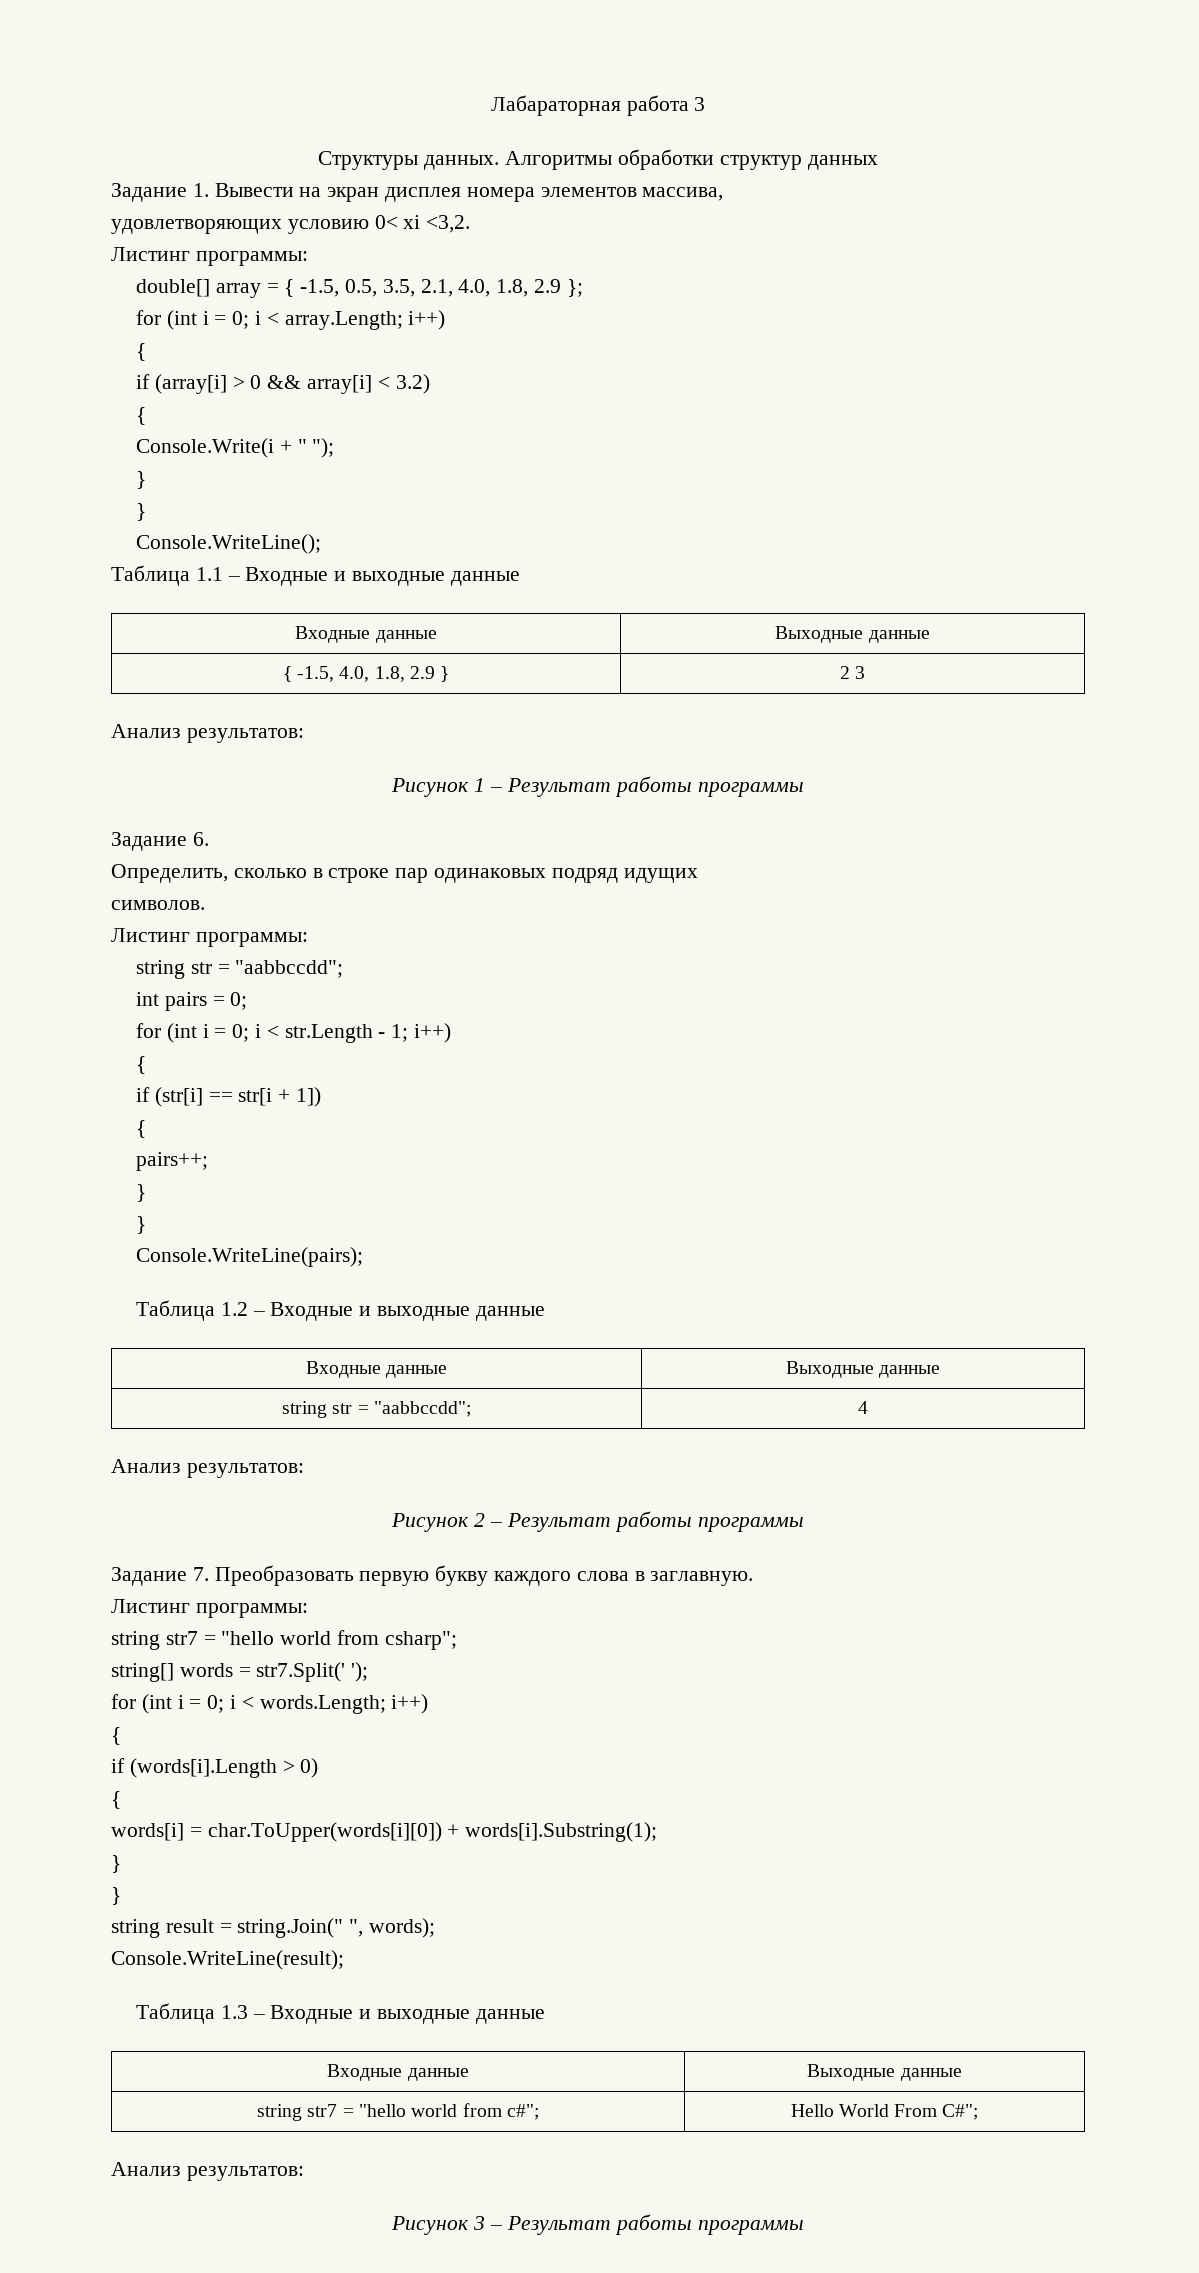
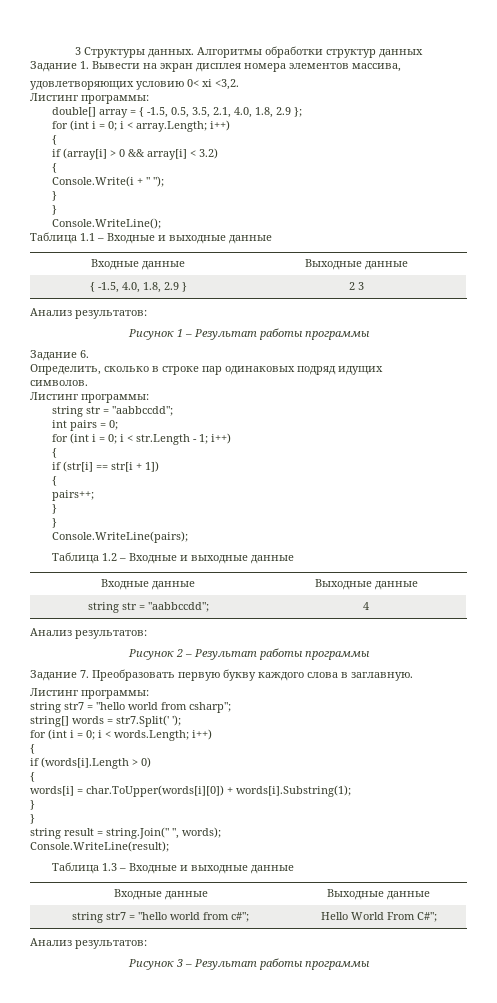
- Лабараторная работа 3
- Структуры данных.
+ 3 Структуры данных.

